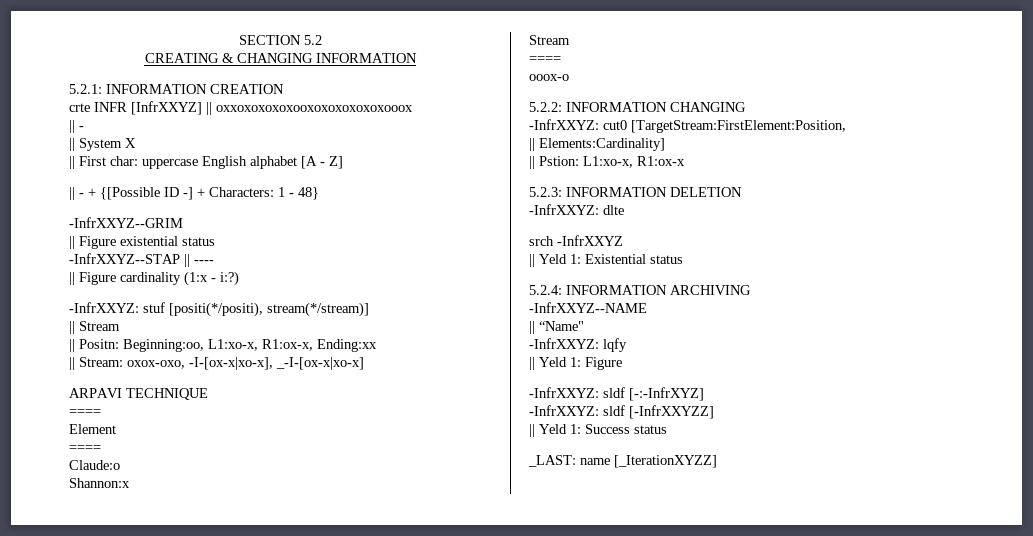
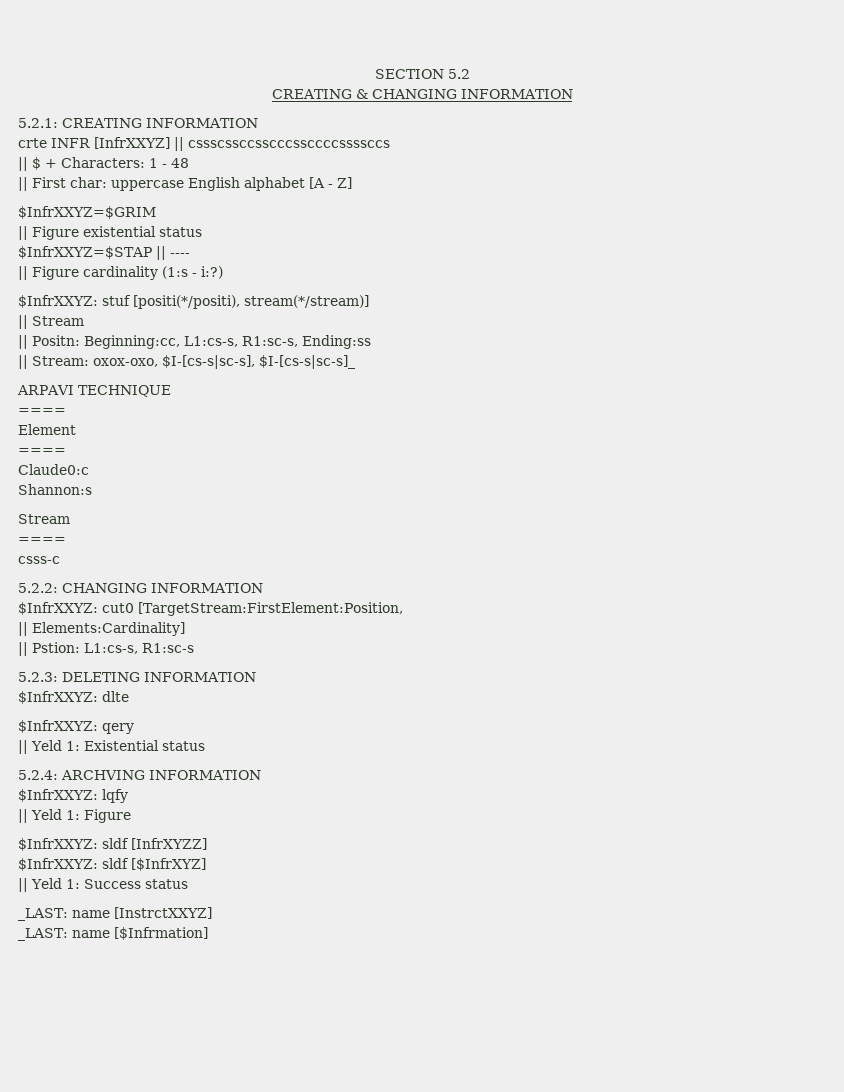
- 5.2.1: INFORMATION CREATION
+ 5.2.1: CREATING INFORMATION
- crte INFR [InfrXXYZ] || oxxoxoxoxoxooxoxoxoxoxoxooox
- || -
- || System X
+ crte INFR [InfrXXYZ] || cssscssccsscccssccccssssccs
+ || $ + Characters: 1 - 48
- || - + {[Possible ID -] + Characters: 1 - 48}
- -InfrXXYZ--GRIM
+ $InfrXXYZ=$GRIM
- -InfrXXYZ--STAP || ----
+ $InfrXXYZ=$STAP || ----
- || Figure cardinality (1:x - i:?)
+ || Figure cardinality (1:s - i:?)
- -InfrXXYZ: stuf [positi(*/positi), stream(*/stream)]
+ $InfrXXYZ: stuf [positi(*/positi), stream(*/stream)]
- || Positn: Beginning:oo, L1:xo-x, R1:ox-x, Ending:xx
+ || Positn: Beginning:cc, L1:cs-s, R1:sc-s, Ending:ss
- || Stream: oxox-oxo, -I-[ox-x|xo-x], _-I-[ox-x|xo-x]
+ || Stream: oxox-oxo, $I-[cs-s|sc-s], $I-[cs-s|sc-s]_
- Claude:o
- Shannon:x
+ Claude0:c
+ Shannon:s
- ooox-o
+ csss-c
- 5.2.2: INFORMATION CHANGING
- -InfrXXYZ: cut0 [TargetStream:FirstElement:Position,
+ 5.2.2: CHANGING INFORMATION
+ $InfrXXYZ: cut0 [TargetStream:FirstElement:Position,
- || Pstion: L1:xo-x, R1:ox-x
+ || Pstion: L1:cs-s, R1:sc-s
- 5.2.3: INFORMATION DELETION
- -InfrXXYZ: dlte
+ 5.2.3: DELETING INFORMATION
+ $InfrXXYZ: dlte
- srch -InfrXXYZ
+ $InfrXXYZ: qery
- 5.2.4: INFORMATION ARCHIVING
- -InfrXXYZ--NAME
- || “Name"
- -InfrXXYZ: lqfy
+ 5.2.4: ARCHVING INFORMATION
+ $InfrXXYZ: lqfy
- -InfrXXYZ: sldf [-:-InfrXYZ]
- -InfrXXYZ: sldf [-InfrXXYZZ]
+ $InfrXXYZ: sldf [InfrXYZZ]
+ $InfrXXYZ: sldf [$InfrXYZ]
- _LAST: name [_IterationXYZZ]
+ _LAST: name [InstrctXXYZ]
+ _LAST: name [$Infrmation]

